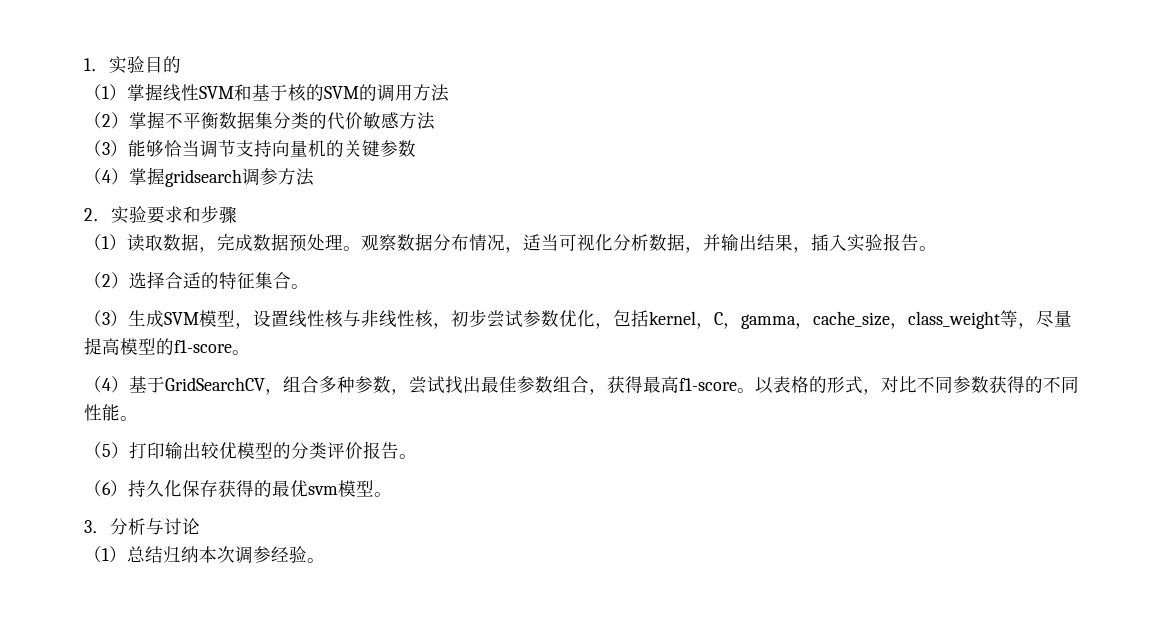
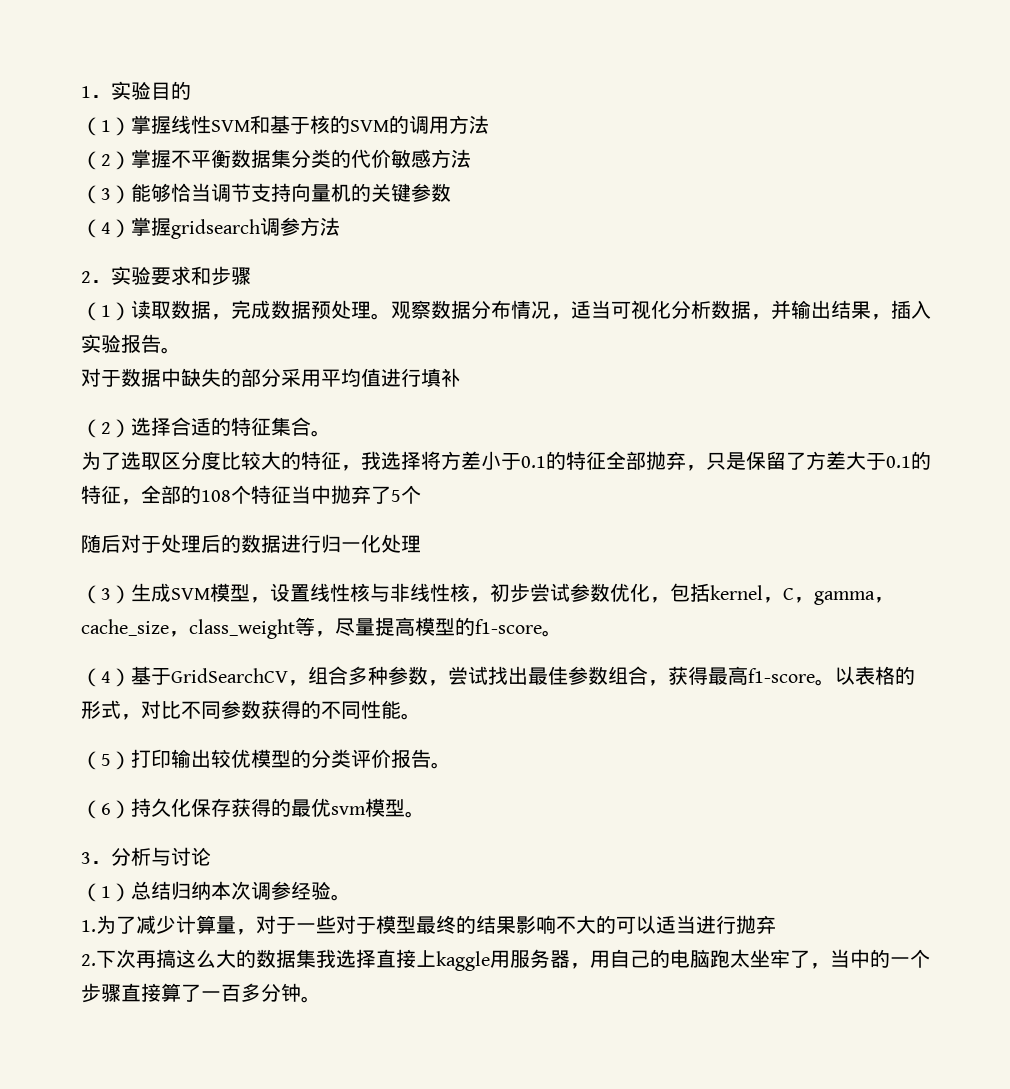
+ 对于数据中缺失的部分采用平均值进行填补
+ 为了选取区分度比较大的特征，我选择将方差小于0.1的特征全部抛弃，只是保留了方差大于0.1的特征，全部的108个特征当中抛弃了5个
+ 随后对于处理后的数据进行归一化处理
+ 1.为了减少计算量，对于一些对于模型最终的结果影响不大的可以适当进行抛弃
+ 2.下次再搞这么大的数据集我选择直接上kaggle用服务器，用自己的电脑跑太坐牢了，当中的一个步骤直接算了一百多分钟。

